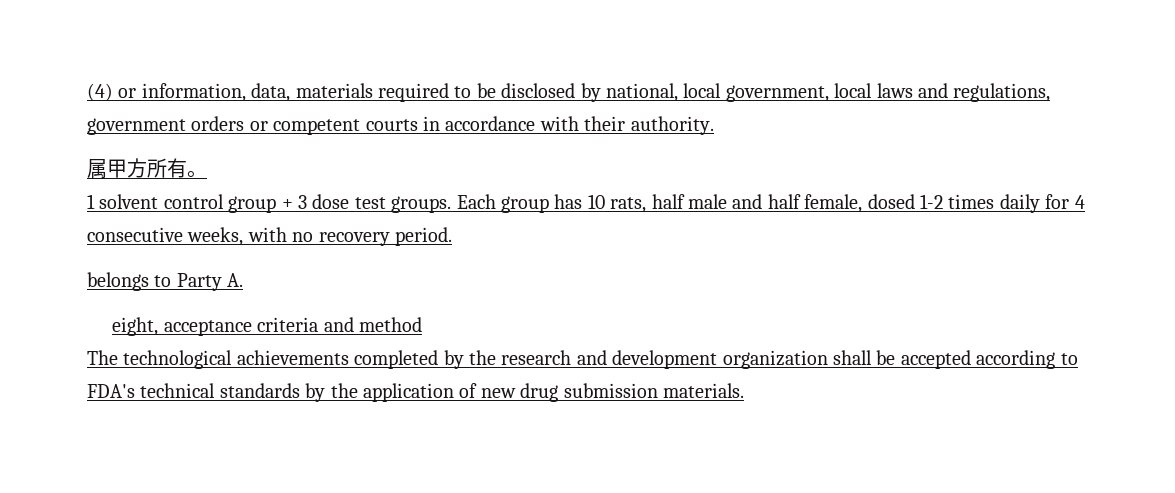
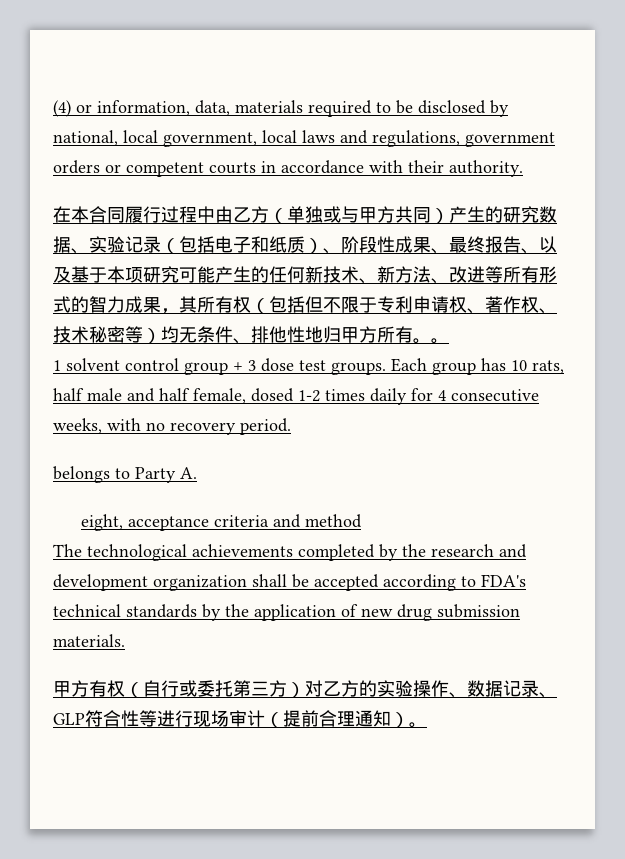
- 属甲方所有。
+ 在本合同履行过程中由乙方（单独或与甲方共同）产生的研究数据、实验记录（包括电子和纸质）、阶段性成果、最终报告、以及基于本项研究可能产生的任何新技术、新方法、改进等所有形式的智力成果，其所有权（包括但不限于专利申请权、著作权、技术秘密等）均无条件、排他性地归甲方所有。。
+ 甲方有权（自行或委托第三方）对乙方的实验操作、数据记录、GLP符合性等进行现场审计（提前合理通知）。

